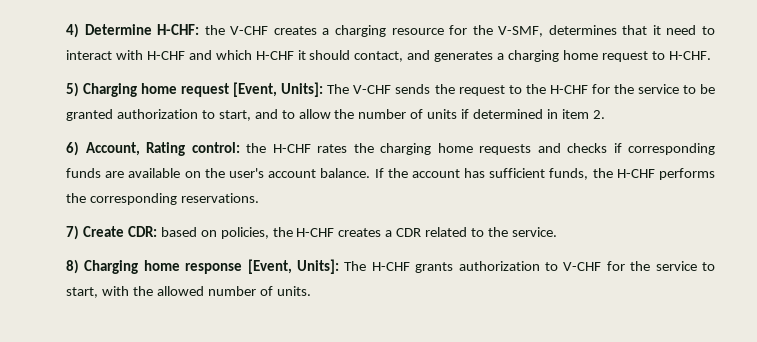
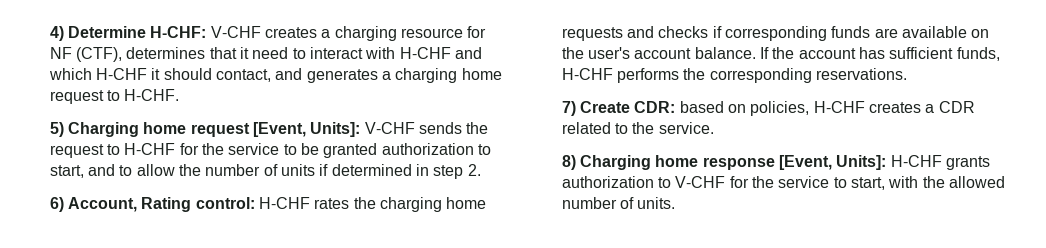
- 4) Determine H-CHF: the V-CHF creates a charging resource for the V-SMF, determines that it need to interact with H-CHF and which H-CHF it should contact, and generates a charging home request to H-CHF.
+ 4) Determine H-CHF: V-CHF creates a charging resource for NF (CTF), determines that it need to interact with H-CHF and which H-CHF it should contact, and generates a charging home request to H-CHF.
- 5) Charging home request [Event, Units]: The V-CHF sends the request to the H-CHF for the service to be granted authorization to start, and to allow the number of units if determined in item 2.
+ 5) Charging home request [Event, Units]: V-CHF sends the request to H-CHF for the service to be granted authorization to start, and to allow the number of units if determined in step 2.
- 6) Account, Rating control: the H-CHF rates the charging home requests and checks if corresponding funds are available on the user's account balance.
+ 6) Account, Rating control: H-CHF rates the charging home requests and checks if corresponding funds are available on the user's account balance.
- If the account has sufficient funds, the H-CHF performs the corresponding reservations.
+ If the account has sufficient funds, H-CHF performs the corresponding reservations.
- 7) Create CDR: based on policies, the H-CHF creates a CDR related to the service.
+ 7) Create CDR: based on policies, H-CHF creates a CDR related to the service.
- 8) Charging home response [Event, Units]: The H-CHF grants authorization to V-CHF for the service to start, with the allowed number of units.
+ 8) Charging home response [Event, Units]: H-CHF grants authorization to V-CHF for the service to start, with the allowed number of units.

